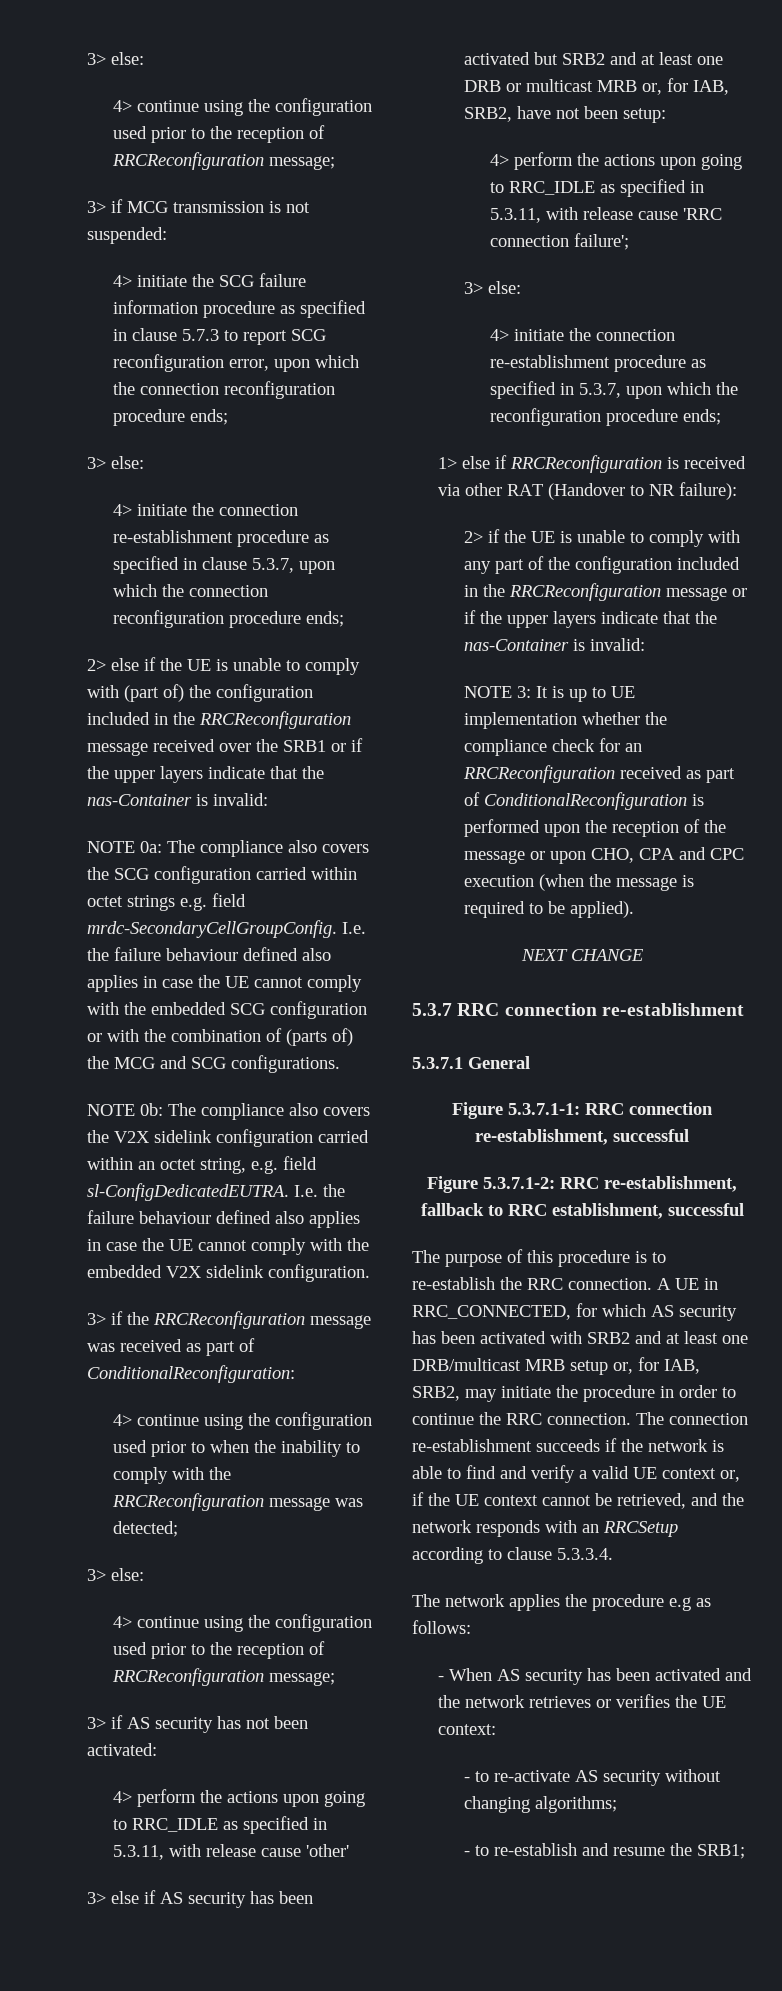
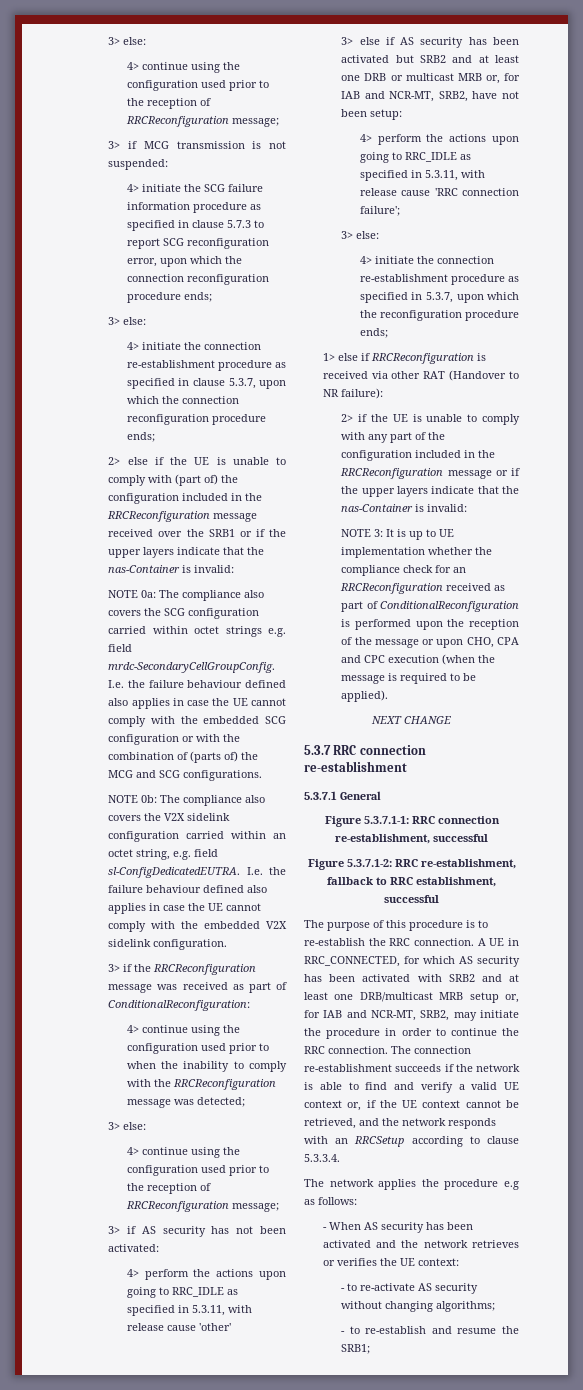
- 3> else if AS security has been activated but SRB2 and at least one DRB or multicast MRB or, for IAB, SRB2, have not been setup:
+ 3> else if AS security has been activated but SRB2 and at least one DRB or multicast MRB or, for IAB and NCR-MT, SRB2, have not been setup:
- A UE in RRC_CONNECTED, for which AS security has been activated with SRB2 and at least one DRB/multicast MRB setup or, for IAB, SRB2, may initiate the procedure in order to continue the RRC connection.
+ A UE in RRC_CONNECTED, for which AS security has been activated with SRB2 and at least one DRB/multicast MRB setup or, for IAB and NCR-MT, SRB2, may initiate the procedure in order to continue the RRC connection.

